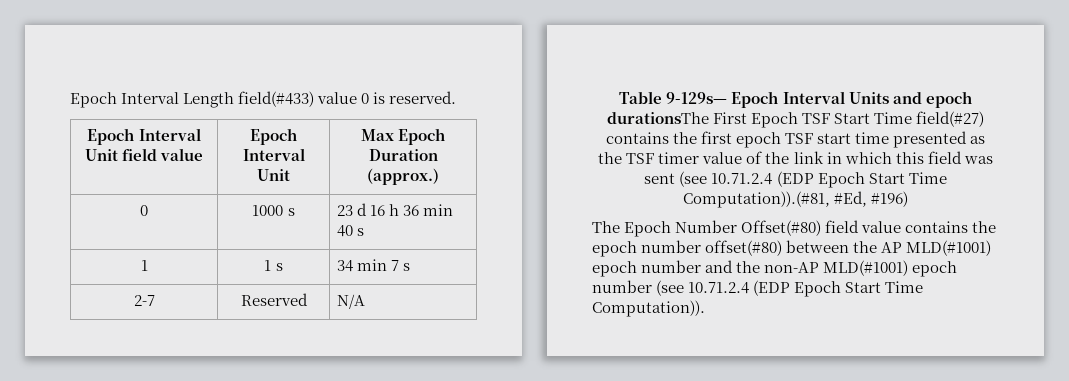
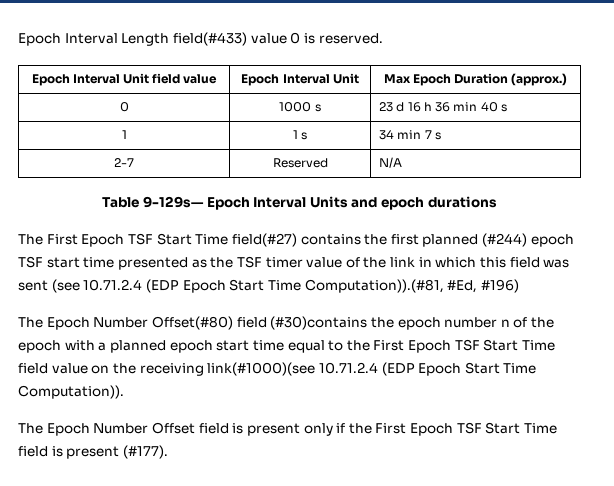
- Table 9-129s— Epoch Interval Units and epoch durationsThe First Epoch TSF Start Time field(#27) contains the first epoch TSF start time presented as the TSF timer value of the link in which this field was sent (see 10.71.2.4 (EDP Epoch Start Time Computation)).(#81, #Ed, #196)
+ Table 9-129s— Epoch Interval Units and epoch durations
+ The First Epoch TSF Start Time field(#27) contains the first planned (#244) epoch TSF start time presented as the TSF timer value of the link in which this field was sent (see 10.71.2.4 (EDP Epoch Start Time Computation)).(#81, #Ed, #196)
- The Epoch Number Offset(#80) field value contains the epoch number offset(#80) between the AP MLD(#1001) epoch number and the non-AP MLD(#1001) epoch number (see 10.71.2.4 (EDP Epoch Start Time Computation)).
+ The Epoch Number Offset(#80) field (#30)contains the epoch number n of the epoch with a planned epoch start time equal to the First Epoch TSF Start Time field value on the receiving link(#1000)(see 10.71.2.4 (EDP Epoch Start Time Computation)).
+ The Epoch Number Offset field is present only if the First Epoch TSF Start Time field is present (#177).

